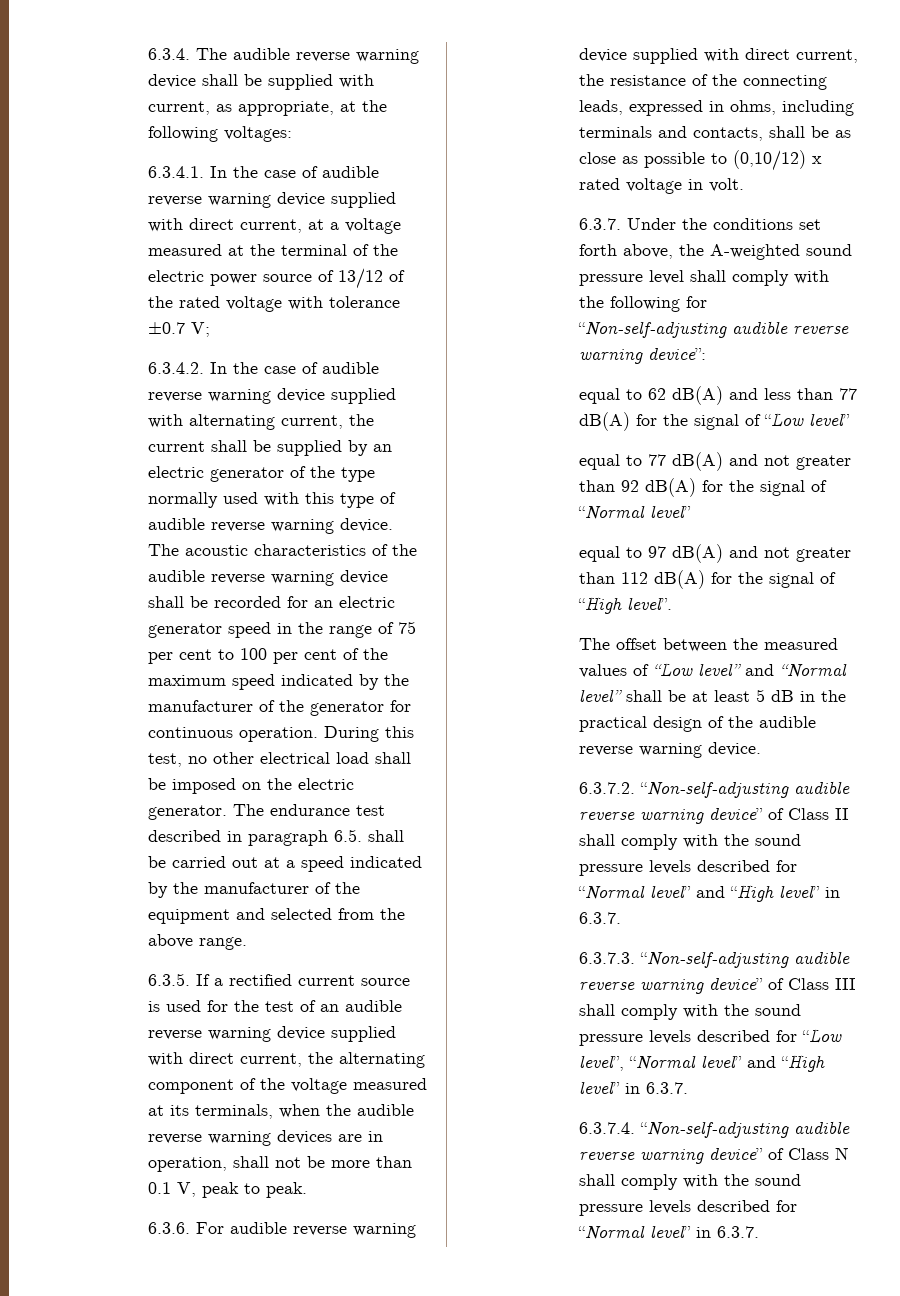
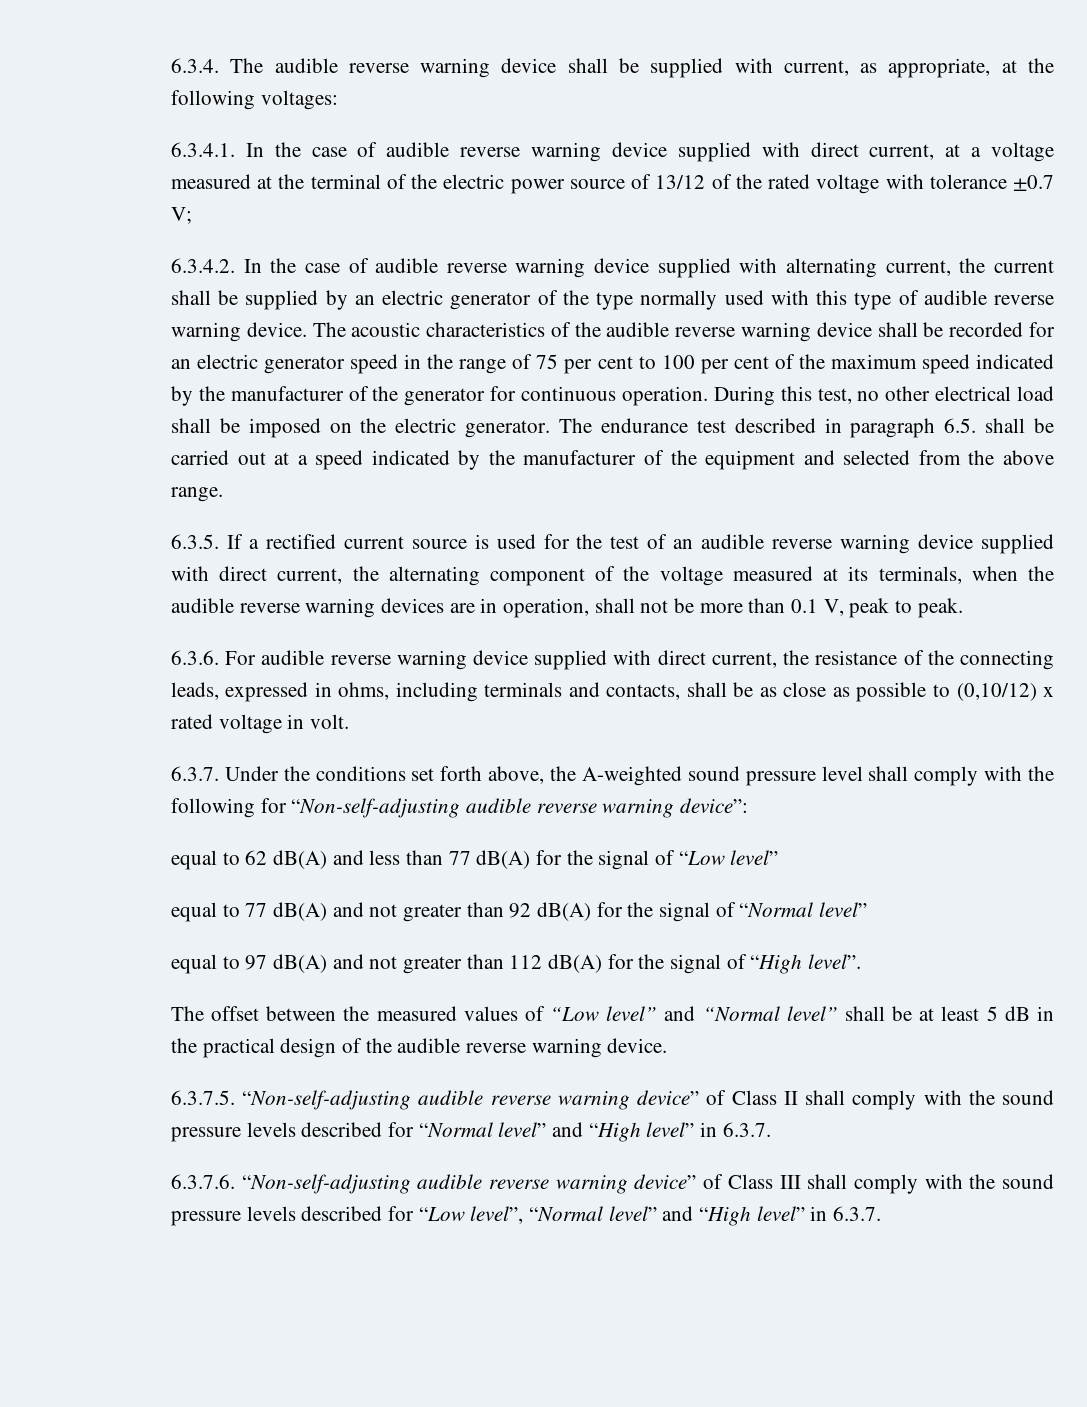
- 6.3.7.2. “Non-self-adjusting audible reverse warning device” of Class II shall comply with the sound pressure levels described for “Normal level” and “High level” in 6.3.7.
+ 6.3.7.5. “Non-self-adjusting audible reverse warning device” of Class II shall comply with the sound pressure levels described for “Normal level” and “High level” in 6.3.7.
- 6.3.7.3. “Non-self-adjusting audible reverse warning device” of Class III shall comply with the sound pressure levels described for “Low level”, “Normal level” and “High level” in 6.3.7.
+ 6.3.7.6. “Non-self-adjusting audible reverse warning device” of Class III shall comply with the sound pressure levels described for “Low level”, “Normal level” and “High level” in 6.3.7.
- 6.3.7.4. “Non-self-adjusting audible reverse warning device” of Class N shall comply with the sound pressure levels described for “Normal level” in 6.3.7.

